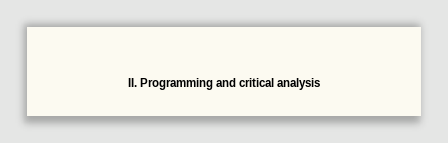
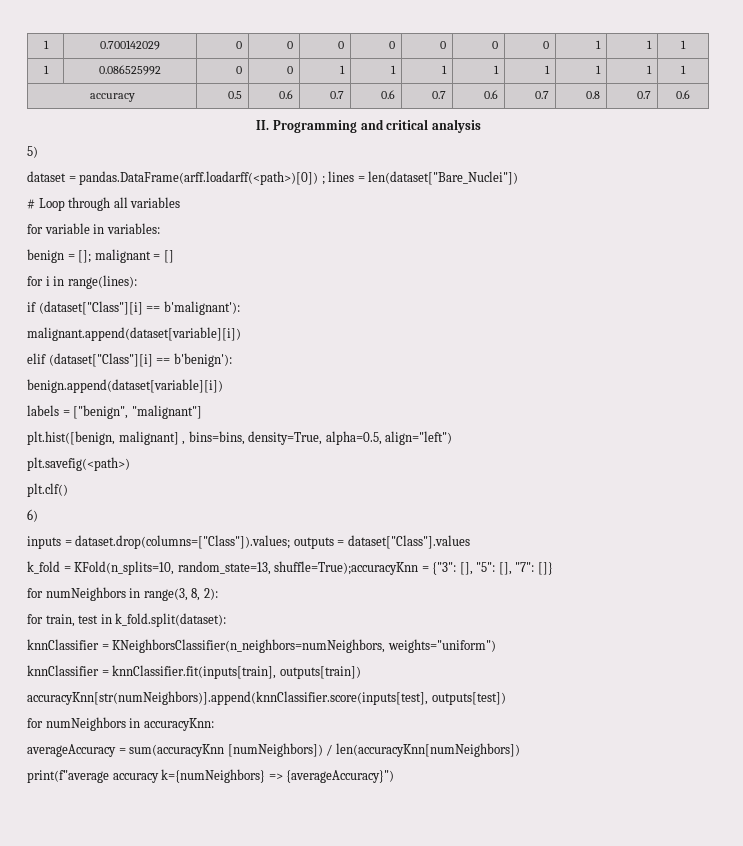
+ 1 | 0.700142029 | 0 | 0 | 0 | 0 | 0 | 0 | 0 | 1 | 1 | 1
+ 1 | 0.086525992 | 0 | 0 | 1 | 1 | 1 | 1 | 1 | 1 | 1 | 1
+ accuracy | 0.5 | 0.6 | 0.7 | 0.6 | 0.7 | 0.6 | 0.7 | 0.8 | 0.7 | 0.6
+ 5)
+ dataset = pandas.DataFrame(arff.loadarff(<path>)[0]) ; lines = len(dataset["Bare_Nuclei"])
+ # Loop through all variables
+ for variable in variables:
+ benign = []; malignant = []
+ for i in range(lines):
+ if (dataset["Class"][i] == b'malignant'):
+ malignant.append(dataset[variable][i])
+ elif (dataset["Class"][i] == b'benign'):
+ benign.append(dataset[variable][i])
+ labels = ["benign", "malignant"]
+ plt.hist([benign, malignant] , bins=bins, density=True, alpha=0.5, align="left")
+ plt.savefig(<path>)
+ plt.clf()
+ 6)
+ inputs = dataset.drop(columns=["Class"]).values; outputs = dataset["Class"].values
+ k_fold = KFold(n_splits=10, random_state=13, shuffle=True);accuracyKnn = {"3": [], "5": [], "7": []}
+ for numNeighbors in range(3, 8, 2):
+ for train, test in k_fold.split(dataset):
+ knnClassifier = KNeighborsClassifier(n_neighbors=numNeighbors, weights="uniform")
+ knnClassifier = knnClassifier.fit(inputs[train], outputs[train])
+ accuracyKnn[str(numNeighbors)].append(knnClassifier.score(inputs[test], outputs[test])
+ for numNeighbors in accuracyKnn:
+ averageAccuracy = sum(accuracyKnn [numNeighbors]) / len(accuracyKnn[numNeighbors])
+ print(f"average accuracy k={numNeighbors} => {averageAccuracy}")

